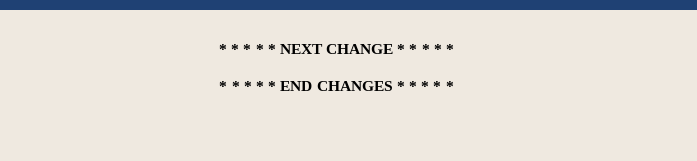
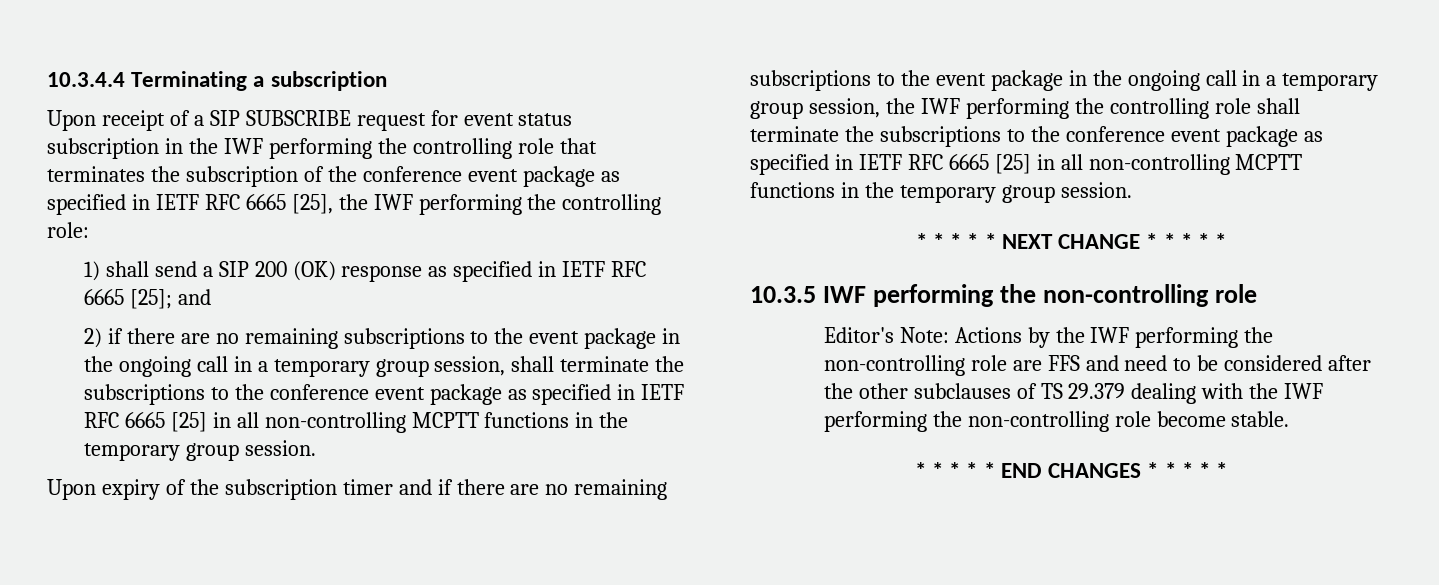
+ 10.3.4.4 Terminating a subscription
+ Upon receipt of a SIP SUBSCRIBE request for event status subscription in the IWF performing the controlling role that terminates the subscription of the conference event package as specified in IETF RFC 6665 [25], the IWF performing the controlling role:
+ 1) shall send a SIP 200 (OK) response as specified in IETF RFC 6665 [25]; and
+ 2) if there are no remaining subscriptions to the event package in the ongoing call in a temporary group session, shall terminate the subscriptions to the conference event package as specified in IETF RFC 6665 [25] in all non-controlling MCPTT functions in the temporary group session.
+ Upon expiry of the subscription timer and if there are no remaining subscriptions to the event package in the ongoing call in a temporary group session, the IWF performing the controlling role shall terminate the subscriptions to the conference event package as specified in IETF RFC 6665 [25] in all non-controlling MCPTT functions in the temporary group session.
+ 10.3.5 IWF performing the non-controlling role
+ Editor's Note: Actions by the IWF performing the non-controlling role are FFS and need to be considered after the other subclauses of TS 29.379 dealing with the IWF performing the non-controlling role become stable.

